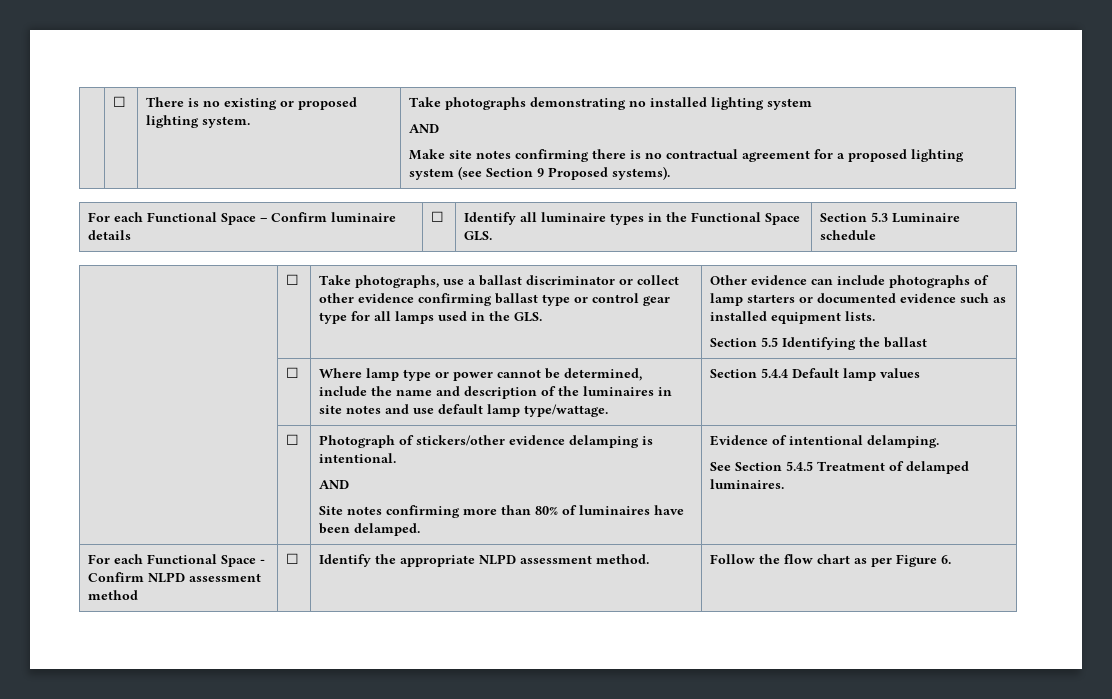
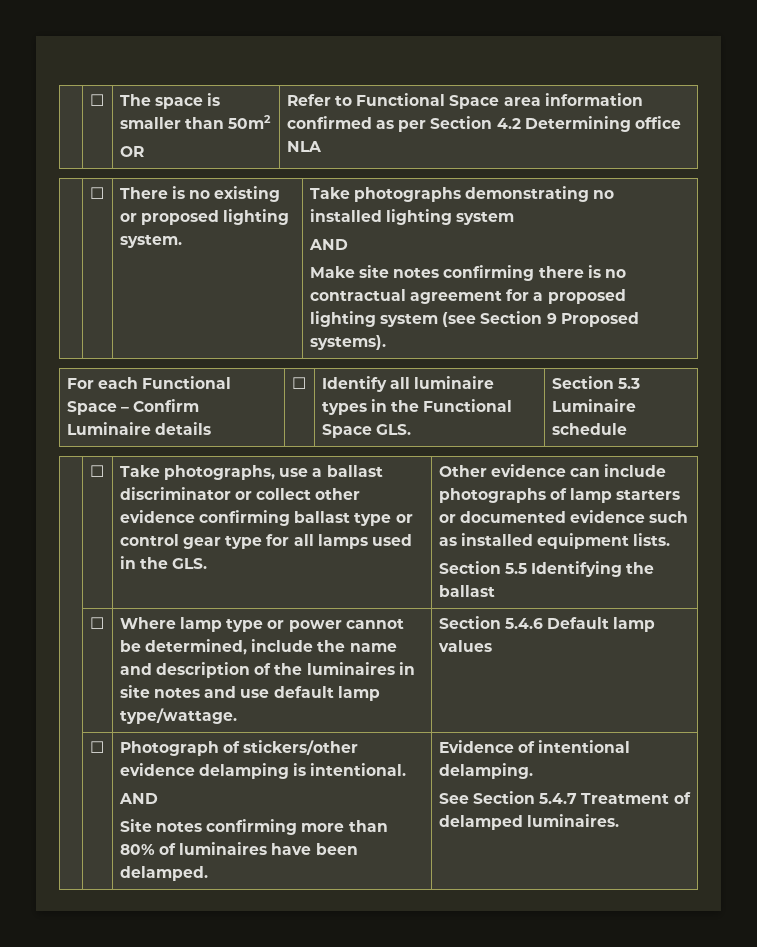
+ | ☐ | The space is smaller than 50m2
+ OR | Refer to Functional Space area information confirmed as per Section 4.2 Determining office NLA
- For each Functional Space – Confirm luminaire details | ☐ | Identify all luminaire types in the Functional Space GLS. | Section 5.3 Luminaire schedule
+ For each Functional Space – Confirm Luminaire details | ☐ | Identify all luminaire types in the Functional Space GLS. | Section 5.3 Luminaire schedule
- | ☐ | Where lamp type or power cannot be determined, include the name and description of the luminaires in site notes and use default lamp type/wattage. | Section 5.4.4 Default lamp values
+ | ☐ | Where lamp type or power cannot be determined, include the name and description of the luminaires in site notes and use default lamp type/wattage. | Section 5.4.6 Default lamp values
  | ☐ | Photograph of stickers/other evidence delamping is intentional.
  AND
  Site notes confirming more than 80% of luminaires have been delamped. | Evidence of intentional delamping.
- See Section 5.4.5 Treatment of delamped luminaires.
+ See Section 5.4.7 Treatment of delamped luminaires.
- For each Functional Space - Confirm NLPD assessment method | ☐ | Identify the appropriate NLPD assessment method. | Follow the flow chart as per Figure 6.

